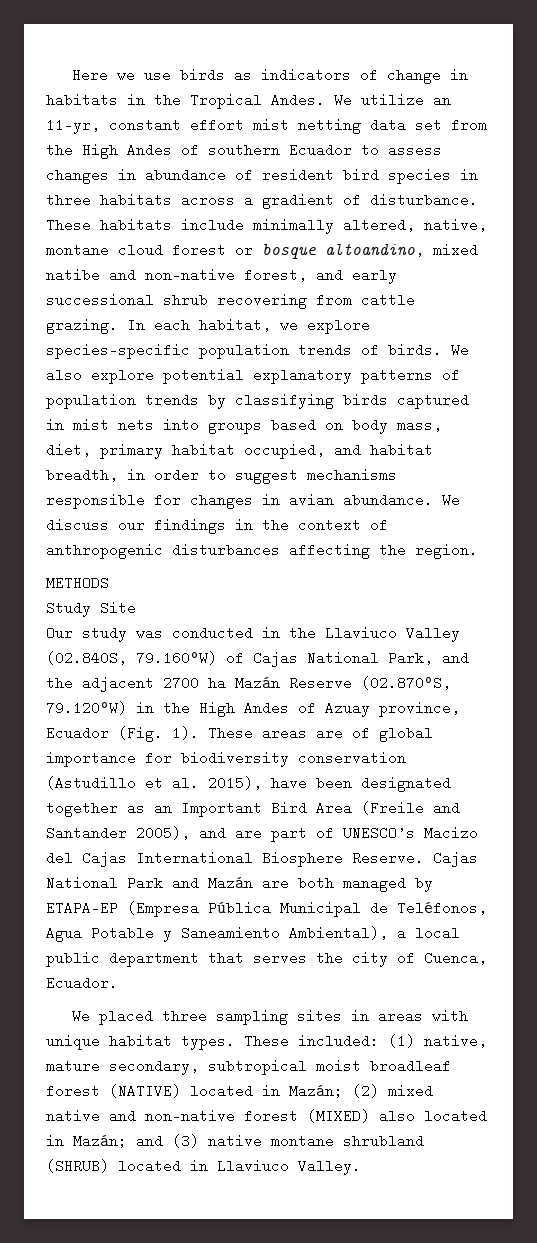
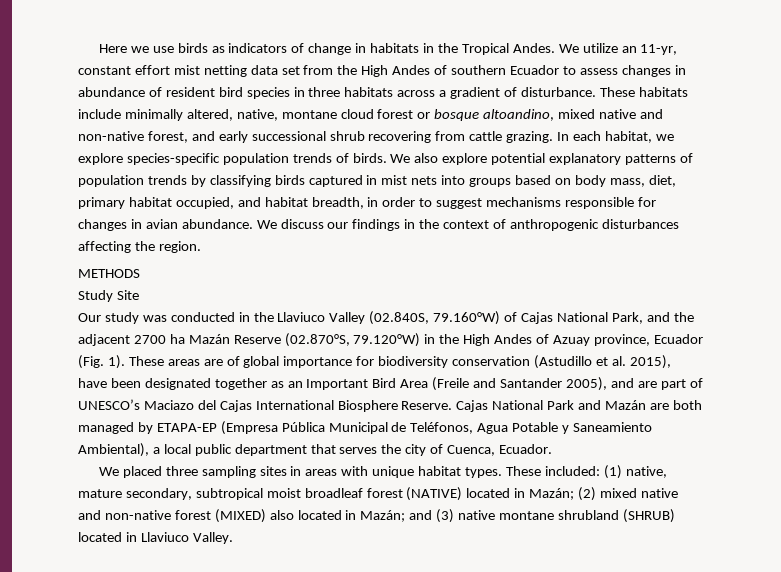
- These habitats include minimally altered, native, montane cloud forest or bosque altoandino, mixed natibe and non-native forest, and early successional shrub recovering from cattle grazing.
+ These habitats include minimally altered, native, montane cloud forest or bosque altoandino, mixed native and non-native forest, and early successional shrub recovering from cattle grazing.
- These areas are of global importance for biodiversity conservation (Astudillo et al. 2015), have been designated together as an Important Bird Area (Freile and Santander 2005), and are part of UNESCO’s Macizo del Cajas International Biosphere Reserve.
+ These areas are of global importance for biodiversity conservation (Astudillo et al. 2015), have been designated together as an Important Bird Area (Freile and Santander 2005), and are part of UNESCO’s Maciazo del Cajas International Biosphere Reserve.

